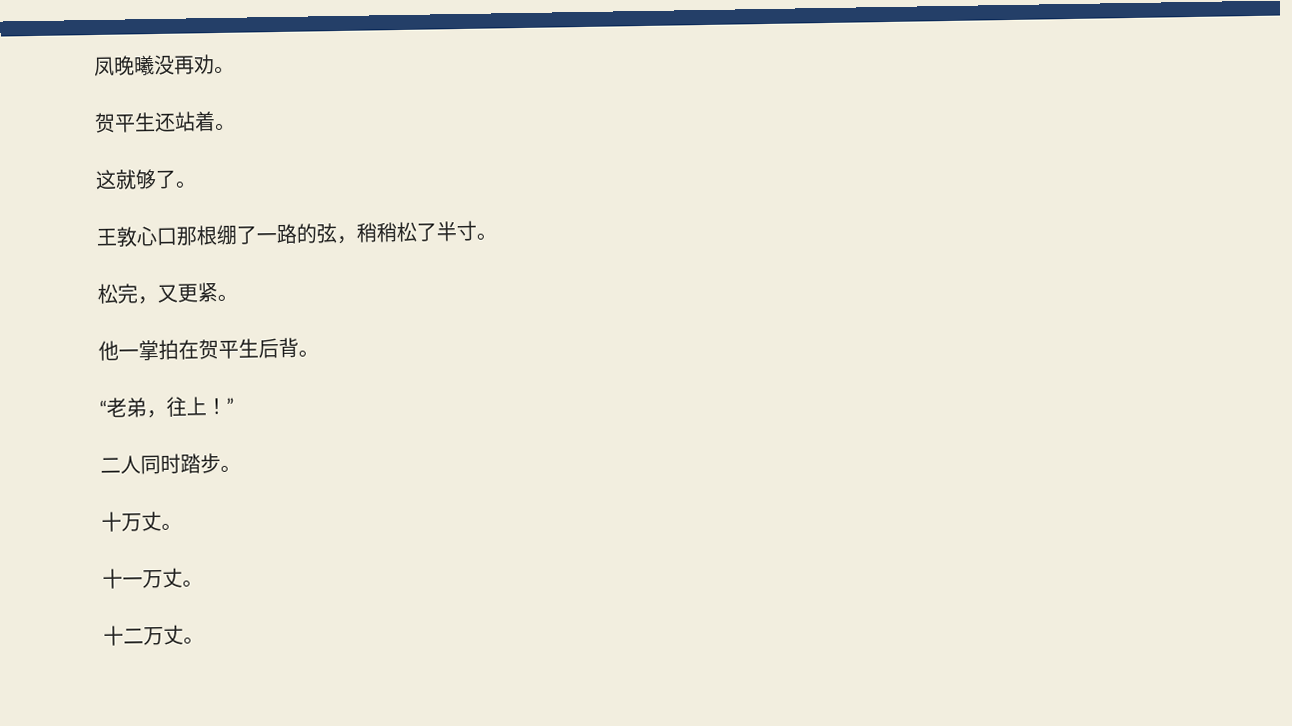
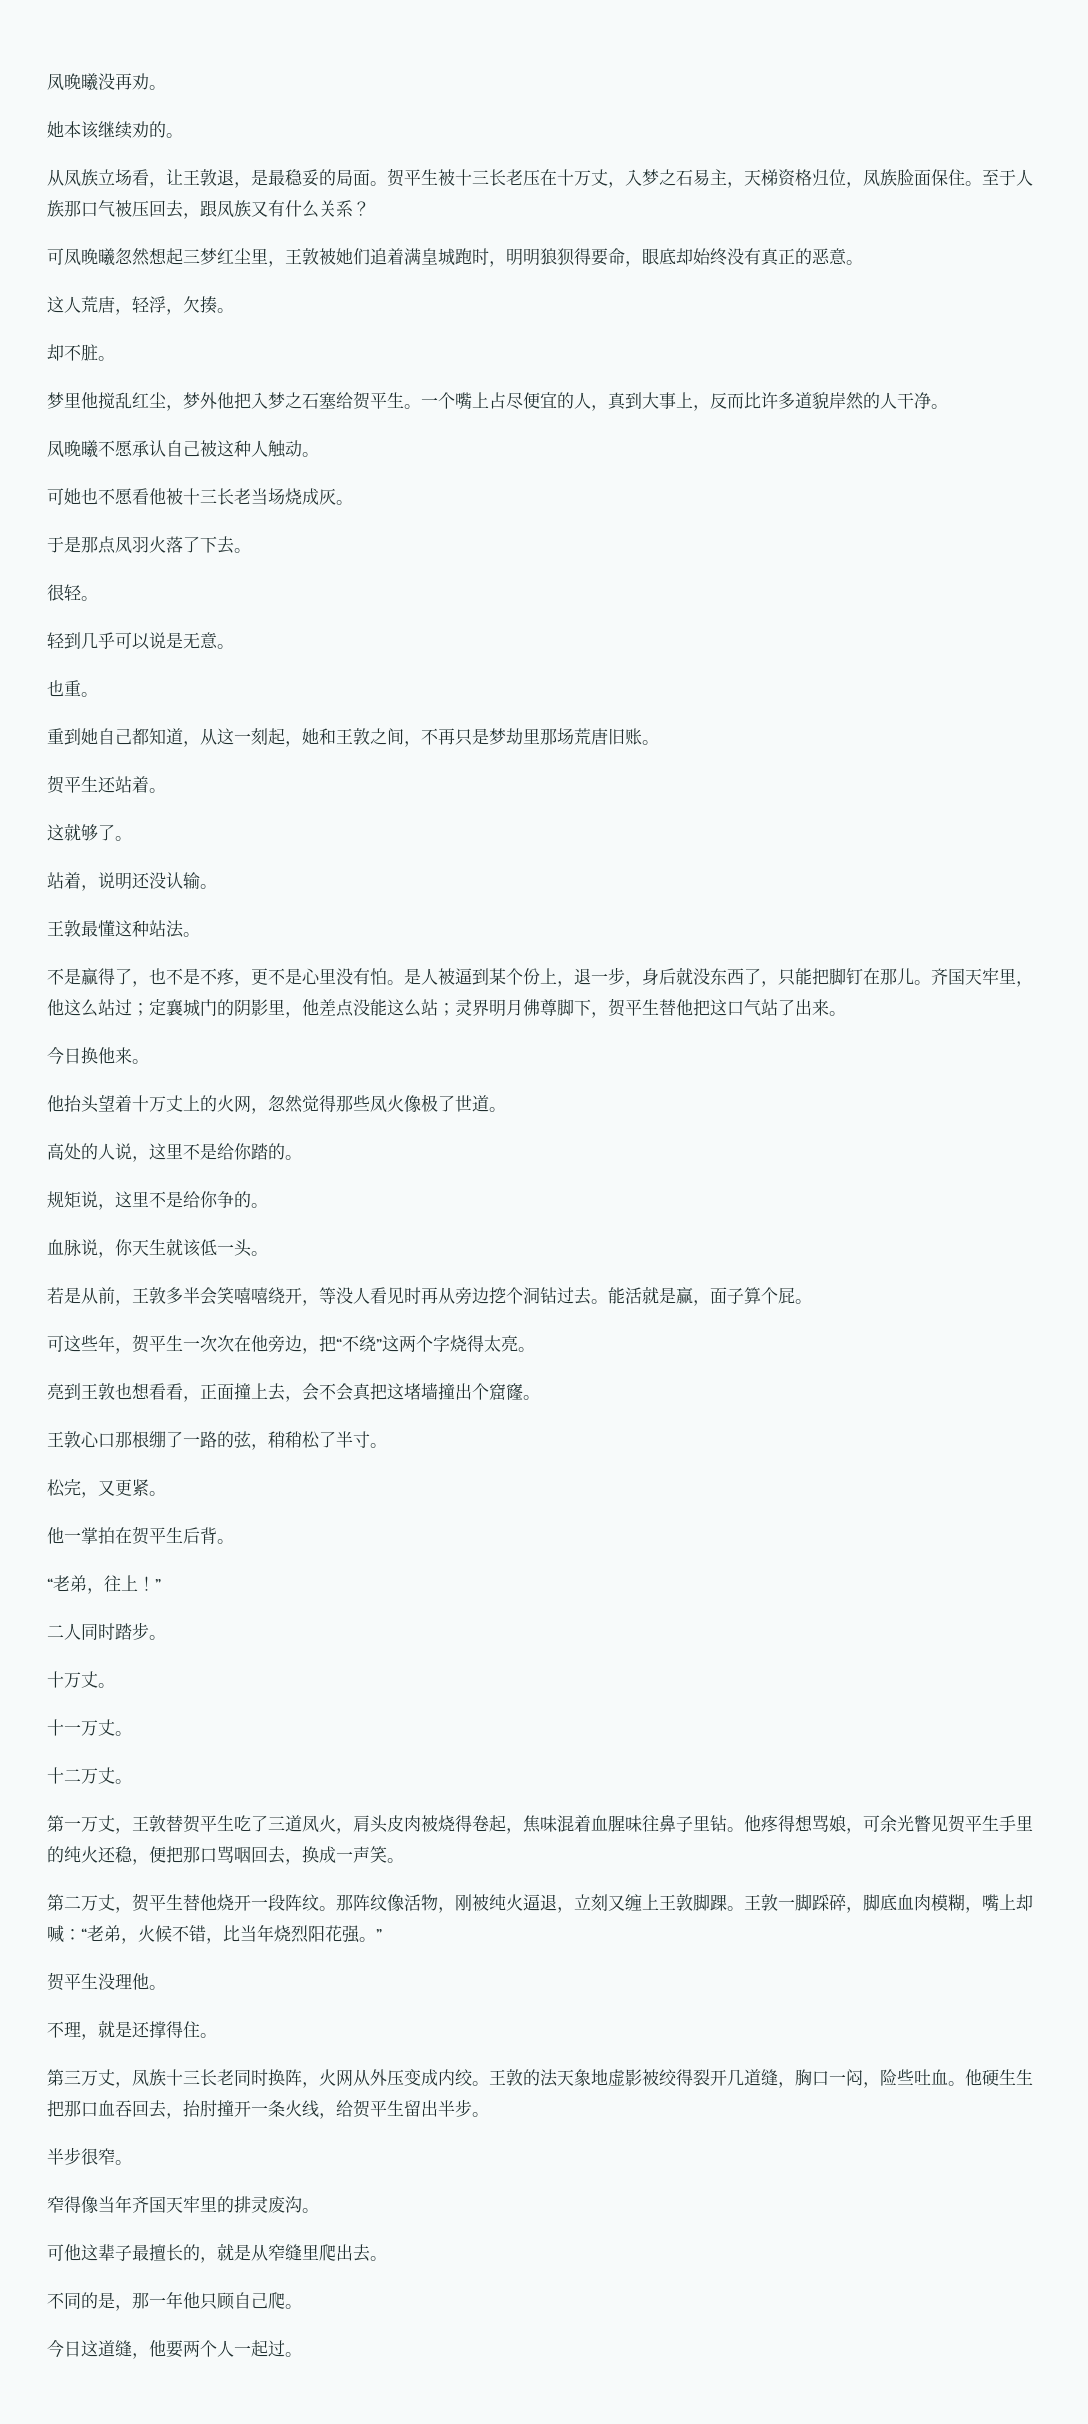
+ 她本该继续劝的。
+ 从凤族立场看，让王敦退，是最稳妥的局面。贺平生被十三长老压在十万丈，入梦之石易主，天梯资格归位，凤族脸面保住。至于人族那口气被压回去，跟凤族又有什么关系？
+ 可凤晚曦忽然想起三梦红尘里，王敦被她们追着满皇城跑时，明明狼狈得要命，眼底却始终没有真正的恶意。
+ 这人荒唐，轻浮，欠揍。
+ 却不脏。
+ 梦里他搅乱红尘，梦外他把入梦之石塞给贺平生。一个嘴上占尽便宜的人，真到大事上，反而比许多道貌岸然的人干净。
+ 凤晚曦不愿承认自己被这种人触动。
+ 可她也不愿看他被十三长老当场烧成灰。
+ 于是那点凤羽火落了下去。
+ 很轻。
+ 轻到几乎可以说是无意。
+ 也重。
+ 重到她自己都知道，从这一刻起，她和王敦之间，不再只是梦劫里那场荒唐旧账。
+ 站着，说明还没认输。
+ 王敦最懂这种站法。
+ 不是赢得了，也不是不疼，更不是心里没有怕。是人被逼到某个份上，退一步，身后就没东西了，只能把脚钉在那儿。齐国天牢里，他这么站过；定襄城门的阴影里，他差点没能这么站；灵界明月佛尊脚下，贺平生替他把这口气站了出来。
+ 今日换他来。
+ 他抬头望着十万丈上的火网，忽然觉得那些凤火像极了世道。
+ 高处的人说，这里不是给你踏的。
+ 规矩说，这里不是给你争的。
+ 血脉说，你天生就该低一头。
+ 若是从前，王敦多半会笑嘻嘻绕开，等没人看见时再从旁边挖个洞钻过去。能活就是赢，面子算个屁。
+ 可这些年，贺平生一次次在他旁边，把“不绕”这两个字烧得太亮。
+ 亮到王敦也想看看，正面撞上去，会不会真把这堵墙撞出个窟窿。
+ 第一万丈，王敦替贺平生吃了三道凤火，肩头皮肉被烧得卷起，焦味混着血腥味往鼻子里钻。他疼得想骂娘，可余光瞥见贺平生手里的纯火还稳，便把那口骂咽回去，换成一声笑。
+ 第二万丈，贺平生替他烧开一段阵纹。那阵纹像活物，刚被纯火逼退，立刻又缠上王敦脚踝。王敦一脚踩碎，脚底血肉模糊，嘴上却喊：“老弟，火候不错，比当年烧烈阳花强。”
+ 贺平生没理他。
+ 不理，就是还撑得住。
+ 第三万丈，凤族十三长老同时换阵，火网从外压变成内绞。王敦的法天象地虚影被绞得裂开几道缝，胸口一闷，险些吐血。他硬生生把那口血吞回去，抬肘撞开一条火线，给贺平生留出半步。
+ 半步很窄。
+ 窄得像当年齐国天牢里的排灵废沟。
+ 可他这辈子最擅长的，就是从窄缝里爬出去。
+ 不同的是，那一年他只顾自己爬。
+ 今日这道缝，他要两个人一起过。

